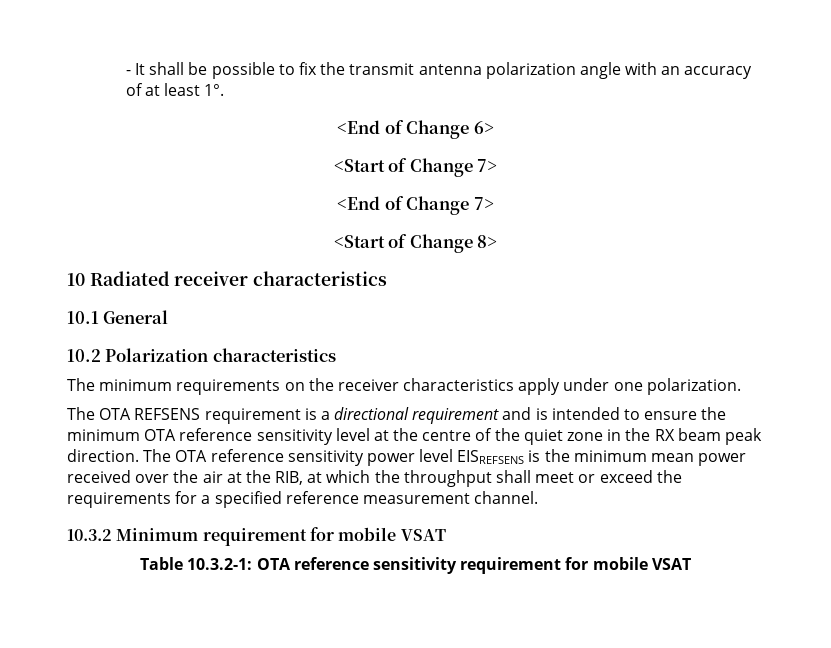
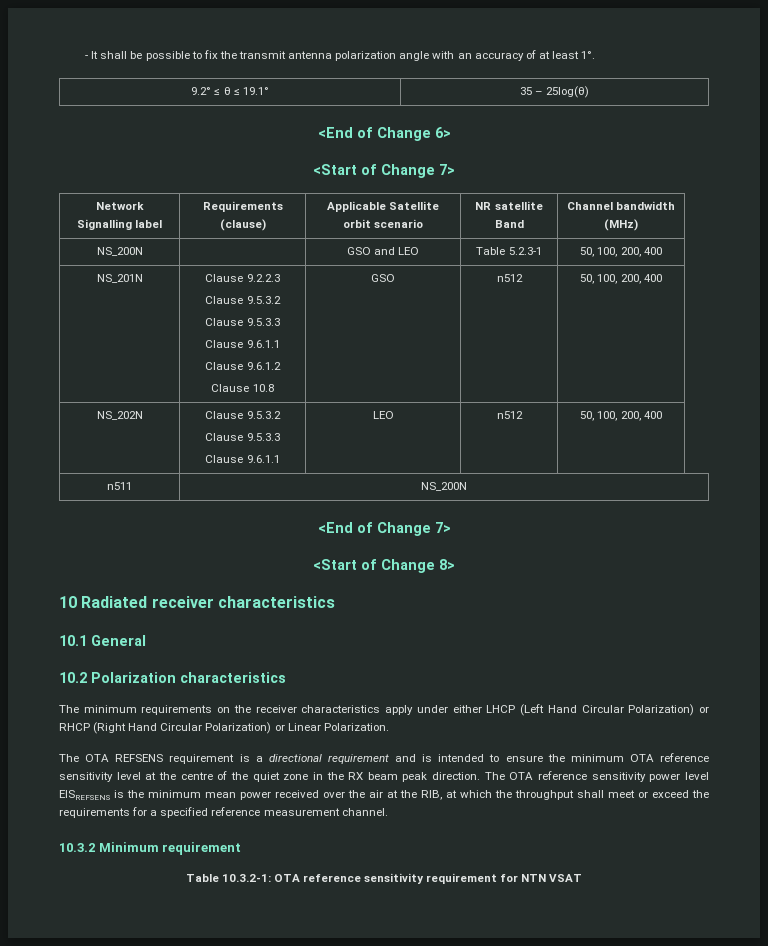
+ 9.2° ≤ θ ≤ 19.1° | 35 – 25log(θ)
+ Network Signalling label | Requirements (clause) | Applicable Satellite orbit scenario | NR satellite Band | Channel bandwidth (MHz)
+ NS_200N | | GSO and LEO | Table 5.2.3-1 | 50, 100, 200, 400
+ NS_201N | Clause 9.2.2.3
+ Clause 9.5.3.2
+ Clause 9.5.3.3
+ Clause 9.6.1.1
+ Clause 9.6.1.2
+ Clause 10.8 | GSO | n512 | 50, 100, 200, 400
+ NS_202N | Clause 9.5.3.2
+ Clause 9.5.3.3
+ Clause 9.6.1.1 | LEO | n512 | 50, 100, 200, 400
+ n511 | NS_200N
- The minimum requirements on the receiver characteristics apply under one polarization.
+ The minimum requirements on the receiver characteristics apply under either LHCP (Left Hand Circular Polarization) or RHCP (Right Hand Circular Polarization) or Linear Polarization.
- 10.3.2 Minimum requirement for mobile VSAT
+ 10.3.2 Minimum requirement
- Table 10.3.2-1: OTA reference sensitivity requirement for mobile VSAT
+ Table 10.3.2-1: OTA reference sensitivity requirement for NTN VSAT

